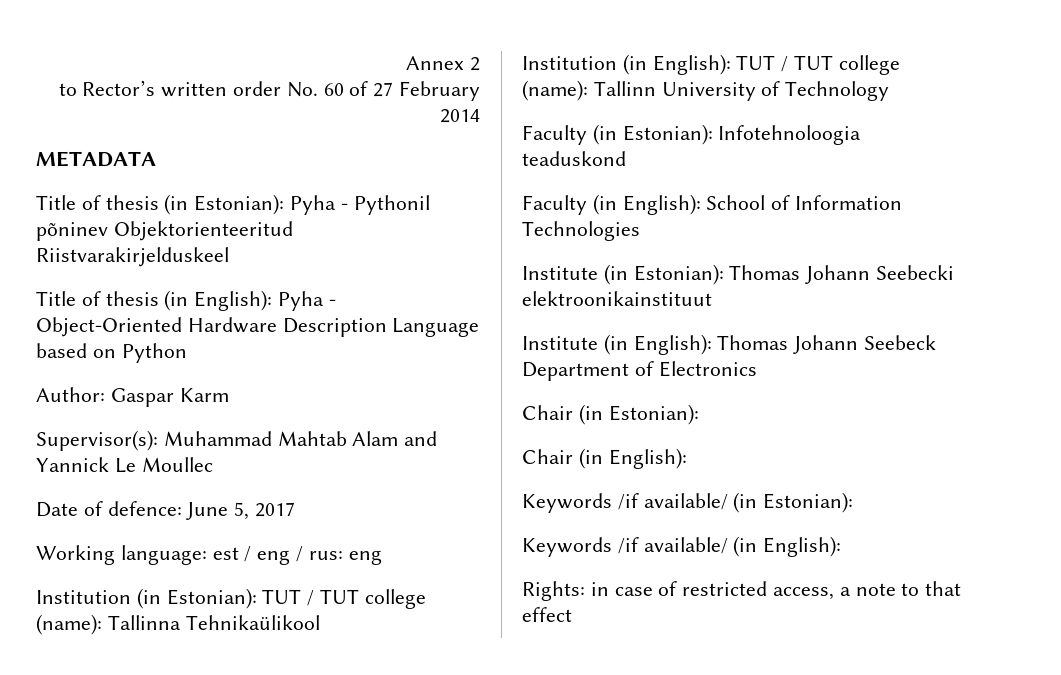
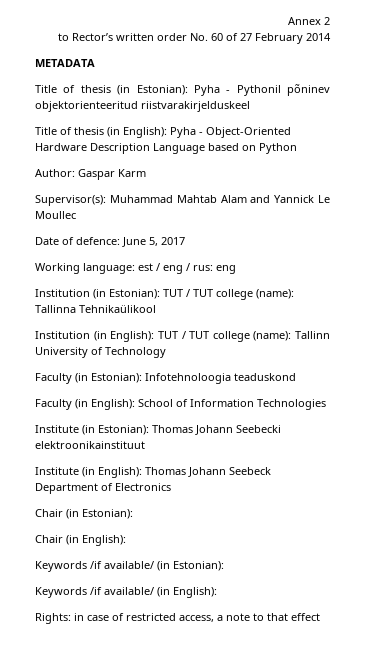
- Title of thesis (in Estonian): Pyha - Pythonil põninev Objektorienteeritud Riistvarakirjelduskeel
+ Title of thesis (in Estonian): Pyha - Pythonil põninev objektorienteeritud riistvarakirjelduskeel

